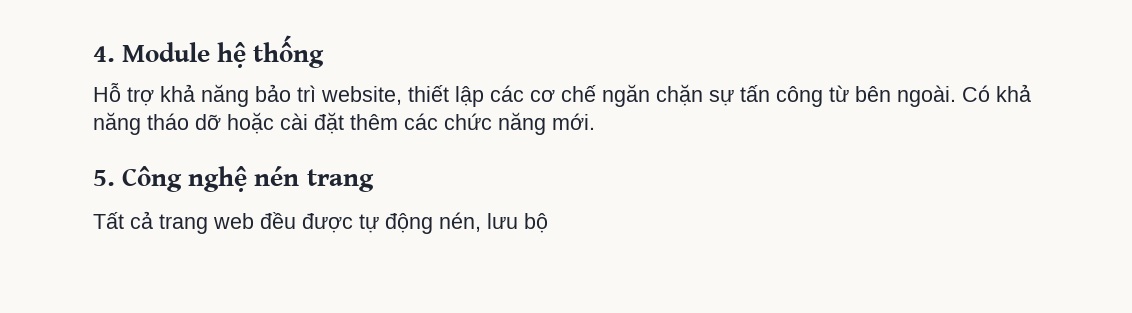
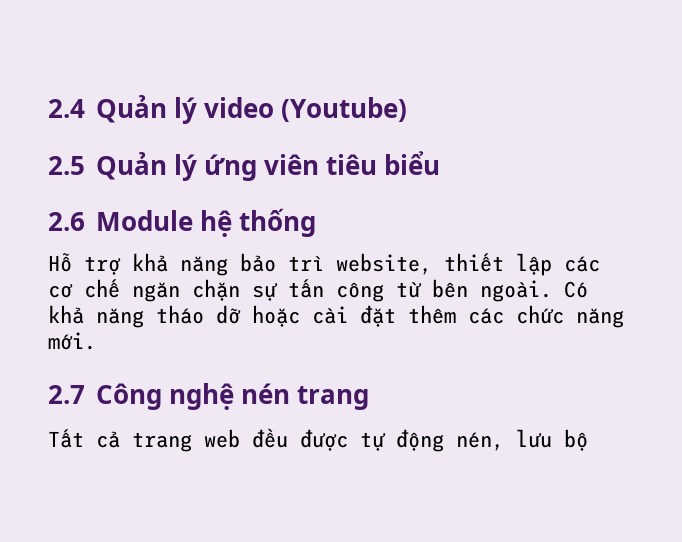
- 4. Module hệ thống
+ 2.4 Quản lý video (Youtube)
+ 2.5 Quản lý ứng viên tiêu biểu
+ 2.6 Module hệ thống
- 5. Công nghệ nén trang
+ 2.7 Công nghệ nén trang

